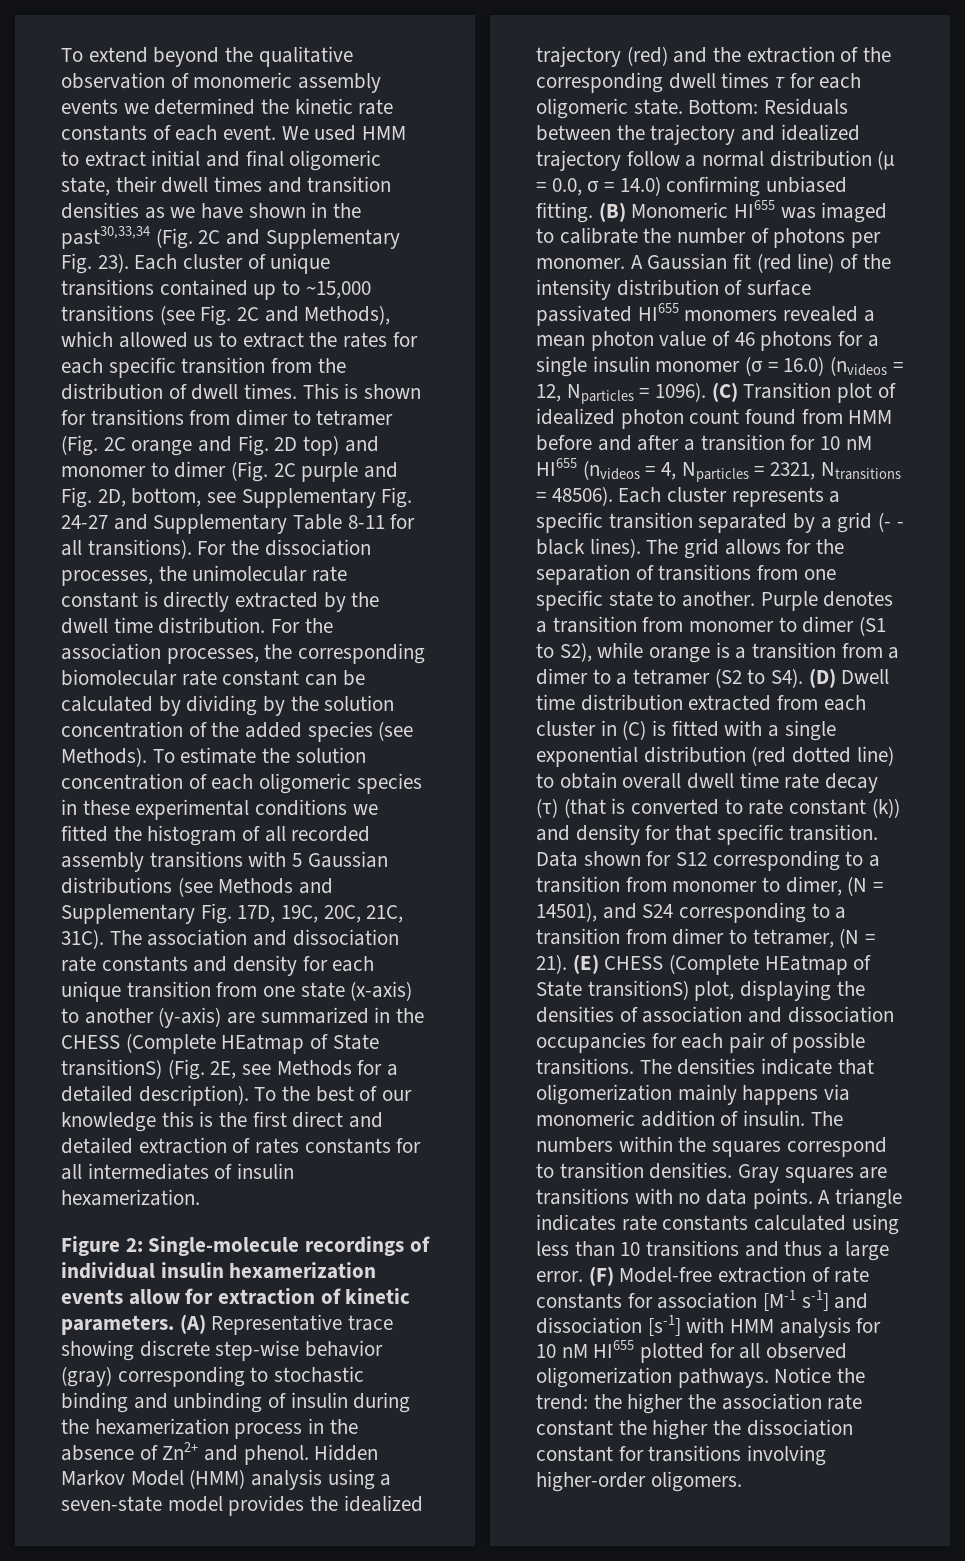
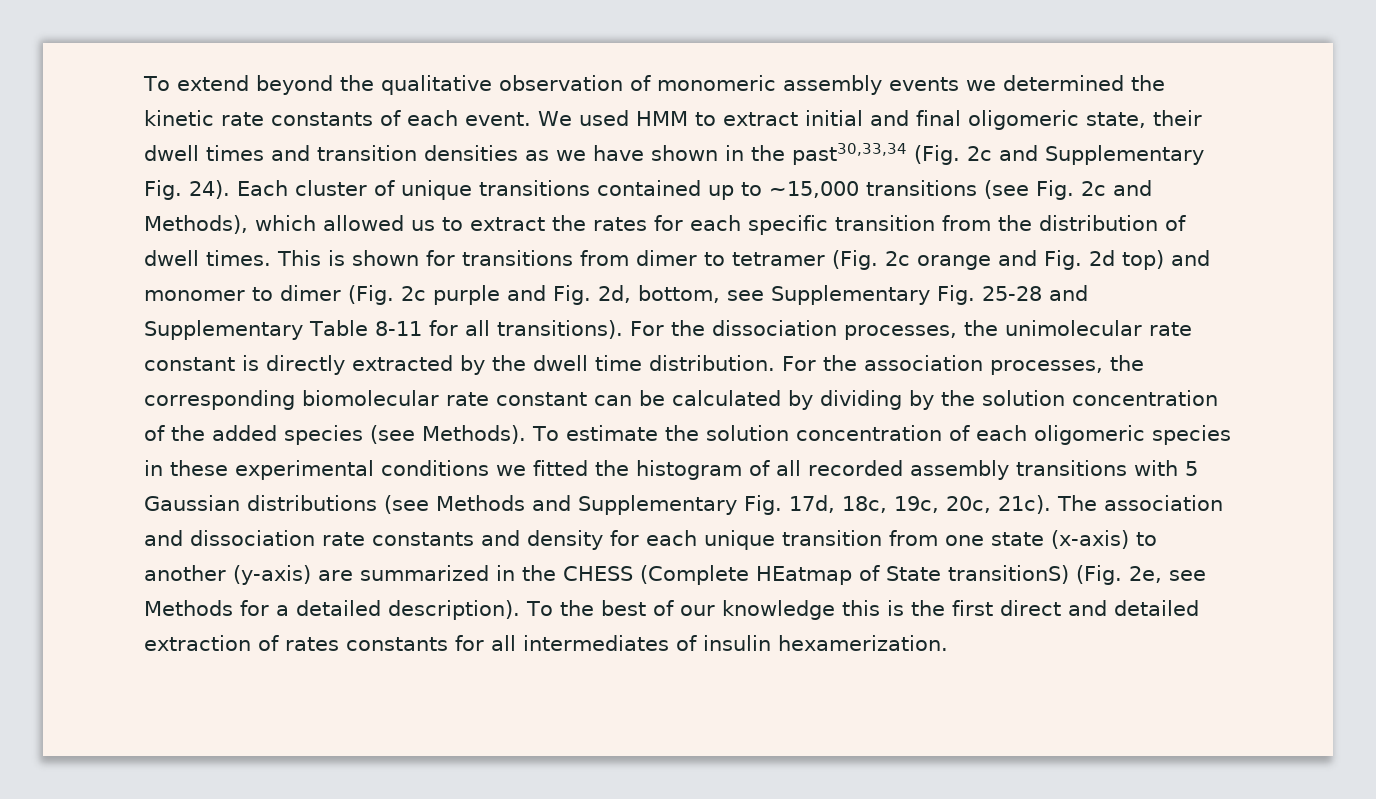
- We used HMM to extract initial and final oligomeric state, their dwell times and transition densities as we have shown in the past30,33,34 (Fig. 2C and Supplementary Fig. 23).
+ We used HMM to extract initial and final oligomeric state, their dwell times and transition densities as we have shown in the past30,33,34 (Fig. 2c and Supplementary Fig. 24).
- Each cluster of unique transitions contained up to ~15,000 transitions (see Fig. 2C and Methods), which allowed us to extract the rates for each specific transition from the distribution of dwell times.
+ Each cluster of unique transitions contained up to ~15,000 transitions (see Fig. 2c and Methods), which allowed us to extract the rates for each specific transition from the distribution of dwell times.
- This is shown for transitions from dimer to tetramer (Fig. 2C orange and Fig. 2D top) and monomer to dimer (Fig. 2C purple and Fig. 2D, bottom, see Supplementary Fig. 24-27 and Supplementary Table 8-11 for all transitions).
+ This is shown for transitions from dimer to tetramer (Fig. 2c orange and Fig. 2d top) and monomer to dimer (Fig. 2c purple and Fig. 2d, bottom, see Supplementary Fig. 25-28 and Supplementary Table 8-11 for all transitions).
- To estimate the solution concentration of each oligomeric species in these experimental conditions we fitted the histogram of all recorded assembly transitions with 5 Gaussian distributions (see Methods and Supplementary Fig. 17D, 19C, 20C, 21C, 31C).
+ To estimate the solution concentration of each oligomeric species in these experimental conditions we fitted the histogram of all recorded assembly transitions with 5 Gaussian distributions (see Methods and Supplementary Fig. 17d, 18c, 19c, 20c, 21c).
- Τhe association and dissociation rate constants and density for each unique transition from one state (x-axis) to another (y-axis) are summarized in the CHESS (Complete HEatmap of State transitionS) (Fig. 2E, see Methods for a detailed description).
+ Τhe association and dissociation rate constants and density for each unique transition from one state (x-axis) to another (y-axis) are summarized in the CHESS (Complete HEatmap of State transitionS) (Fig. 2e, see Methods for a detailed description).
- Figure 2: Single-molecule recordings of individual insulin hexamerization events allow for extraction of kinetic parameters. (A) Representative trace showing discrete step-wise behavior (gray) corresponding to stochastic binding and unbinding of insulin during the hexamerization process in the absence of Zn2+ and phenol. Hidden Markov Model (HMM) analysis using a seven-state model provides the idealized trajectory (red) and the extraction of the corresponding dwell times τ for each oligomeric state. Bottom: Residuals between the trajectory and idealized trajectory follow a normal distribution (μ = 0.0, σ = 14.0) confirming unbiased fitting. (B) Monomeric HI655 was imaged to calibrate the number of photons per monomer. A Gaussian fit (red line) of the intensity distribution of surface passivated HI655 monomers revealed a mean photon value of 46 photons for a single insulin monomer (σ = 16.0) (nvideos = 12, Nparticles = 1096). (C) Transition plot of idealized photon count found from HMM before and after a transition for 10 nM HI655 (nvideos = 4, Nparticles = 2321, Ntransitions = 48506). Each cluster represents a specific transition separated by a grid (- - black lines). The grid allows for the separation of transitions from one specific state to another. Purple denotes a transition from monomer to dimer (S1 to S2), while orange is a transition from a dimer to a tetramer (S2 to S4). (D) Dwell time distribution extracted from each cluster in (C) is fitted with a single exponential distribution (red dotted line) to obtain overall dwell time rate decay (τ) (that is converted to rate constant (k)) and density for that specific transition. Data shown for S12 corresponding to a transition from monomer to dimer, (N = 14501), and S24 corresponding to a transition from dimer to tetramer, (N = 21). (E) CHESS (Complete HEatmap of State transitionS) plot, displaying the densities of association and dissociation occupancies for each pair of possible transitions. The densities indicate that oligomerization mainly happens via monomeric addition of insulin. The numbers within the squares correspond to transition densities. Gray squares are transitions with no data points. A triangle indicates rate constants calculated using less than 10 transitions and thus a large error. (F) Model-free extraction of rate constants for association [M-1 s-1] and dissociation [s-1] with HMM analysis for 10 nM HI655 plotted for all observed oligomerization pathways. Notice the trend: the higher the association rate constant the higher the dissociation constant for transitions involving higher-order oligomers.

